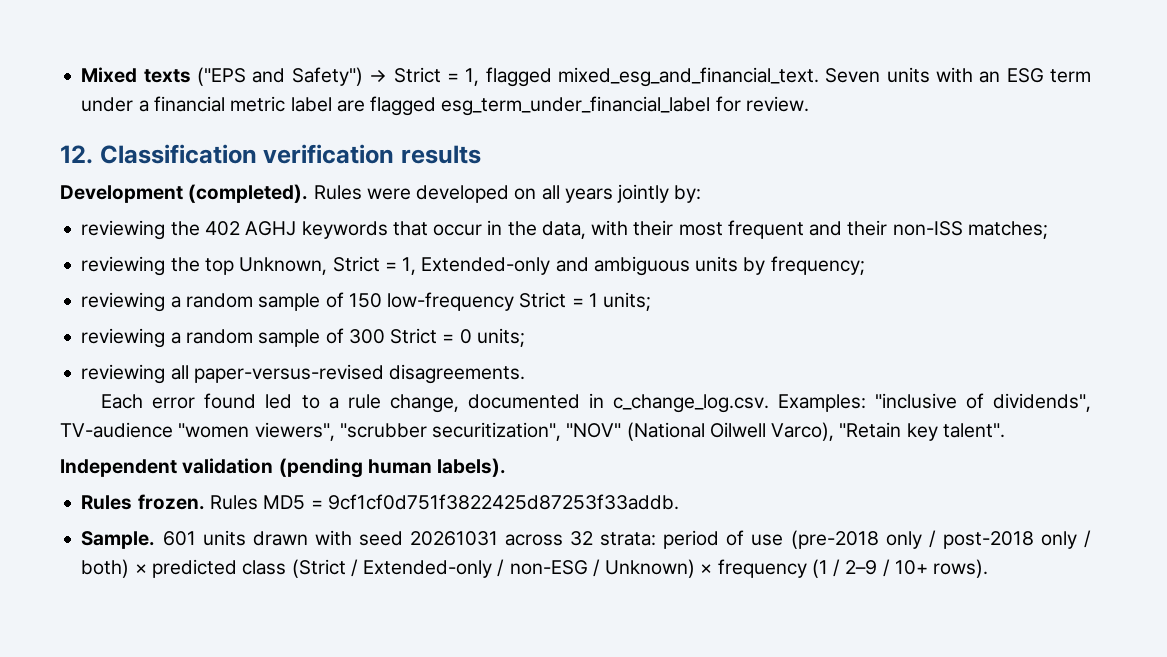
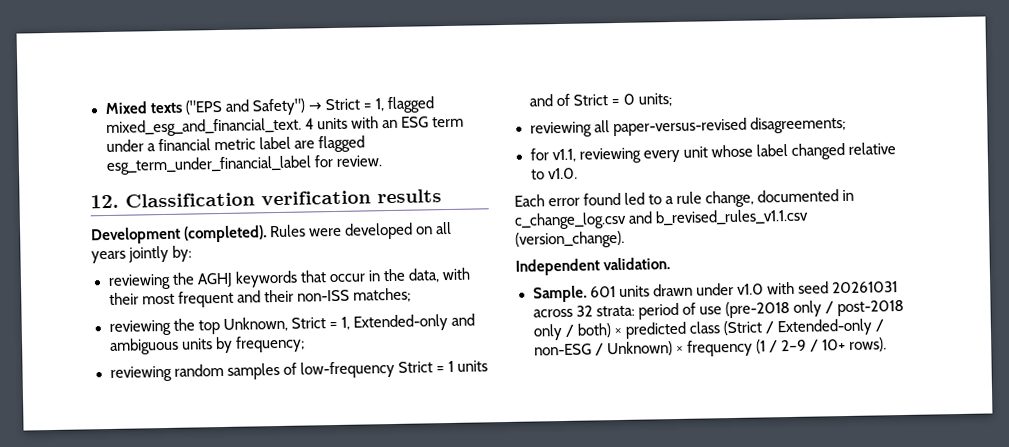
- Seven units with an ESG term under a financial metric label are flagged esg_term_under_financial_label for review.
+ 4 units with an ESG term under a financial metric label are flagged esg_term_under_financial_label for review.
- reviewing the 402 AGHJ keywords that occur in the data, with their most frequent and their non-ISS matches;
+ reviewing the AGHJ keywords that occur in the data, with their most frequent and their non-ISS matches;
- reviewing a random sample of 150 low-frequency Strict = 1 units;
- reviewing a random sample of 300 Strict = 0 units;
+ reviewing random samples of low-frequency Strict = 1 units and of Strict = 0 units;
- reviewing all paper-versus-revised disagreements.
+ reviewing all paper-versus-revised disagreements;
+ for v1.1, reviewing every unit whose label changed relative to v1.0.
- Each error found led to a rule change, documented in c_change_log.csv. Examples: "inclusive of dividends", TV-audience "women viewers", "scrubber securitization", "NOV" (National Oilwell Varco), "Retain key talent".
- Independent validation (pending human labels).
- Rules frozen. Rules MD5 = 9cf1cf0d751f3822425d87253f33addb.
+ Each error found led to a rule change, documented in c_change_log.csv and b_revised_rules_v1.1.csv (version_change).
+ Independent validation.
- 601 units drawn with seed 20261031 across 32 strata: period of use (pre-2018 only / post-2018 only / both) × predicted class (Strict / Extended-only / non-ESG / Unknown) × frequency (1 / 2–9 / 10+ rows).
+ 601 units drawn under v1.0 with seed 20261031 across 32 strata: period of use (pre-2018 only / post-2018 only / both) × predicted class (Strict / Extended-only / non-ESG / Unknown) × frequency (1 / 2–9 / 10+ rows).

